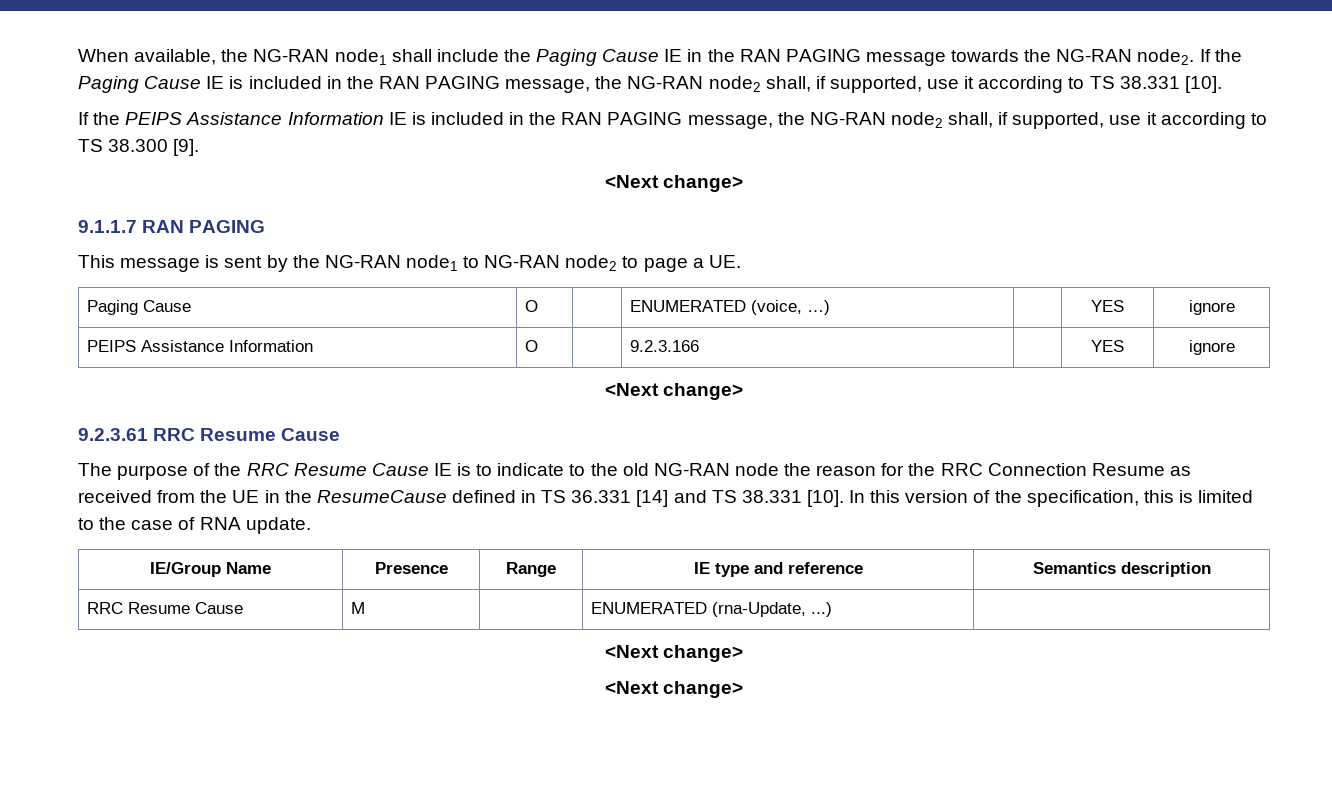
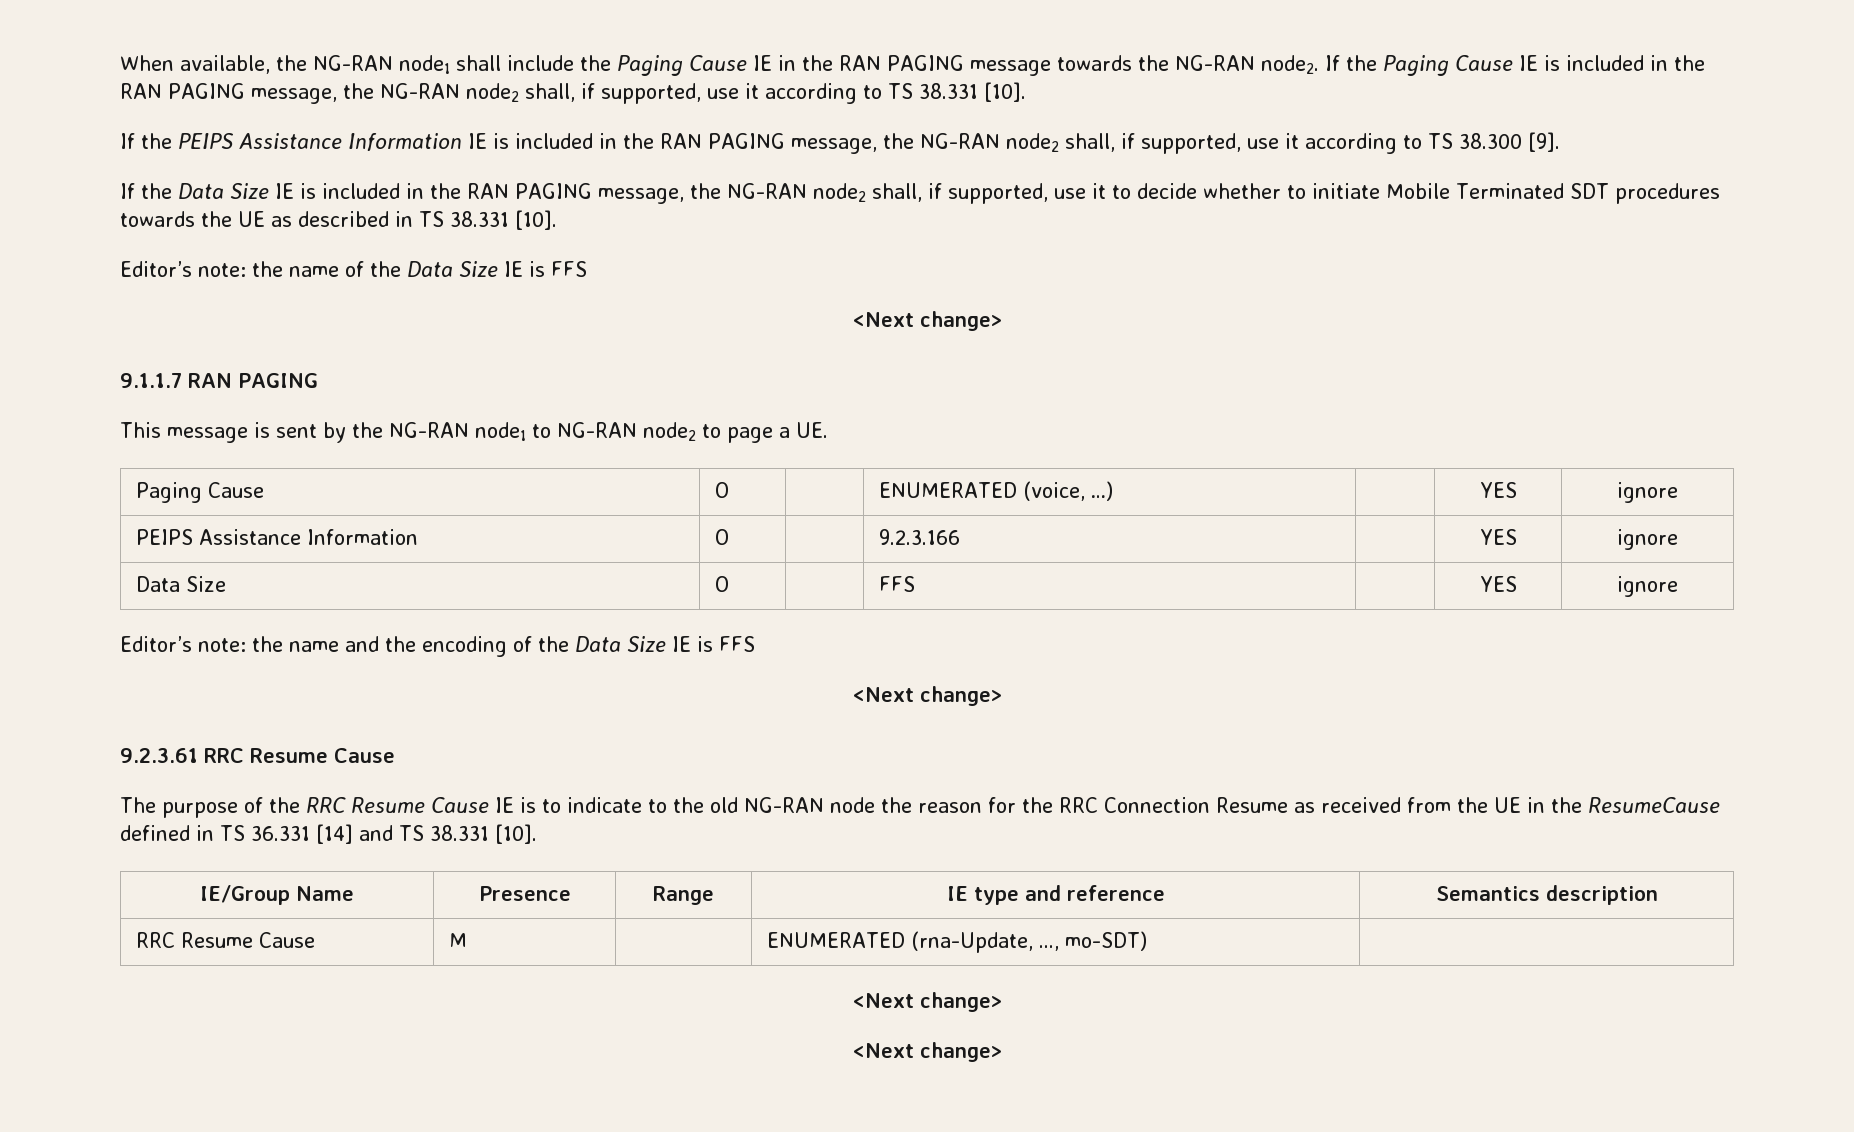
+ If the Data Size IE is included in the RAN PAGING message, the NG-RAN node2 shall, if supported, use it to decide whether to initiate Mobile Terminated SDT procedures towards the UE as described in TS 38.331 [10].
+ Editor’s note: the name of the Data Size IE is FFS
+ Data Size | O | | FFS | | YES | ignore
+ Editor’s note: the name and the encoding of the Data Size IE is FFS
- In this version of the specification, this is limited to the case of RNA update.
- RRC Resume Cause | M | | ENUMERATED (rna-Update, ...) |
+ RRC Resume Cause | M | | ENUMERATED (rna-Update, ..., mo-SDT) |

